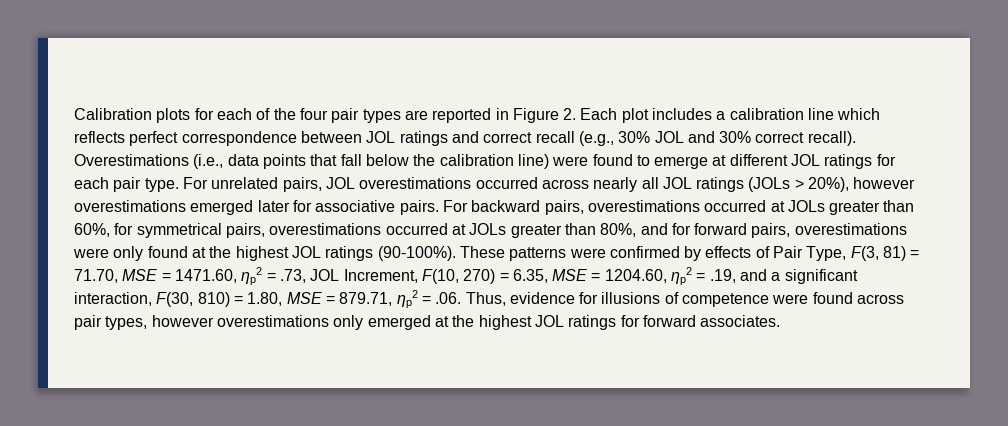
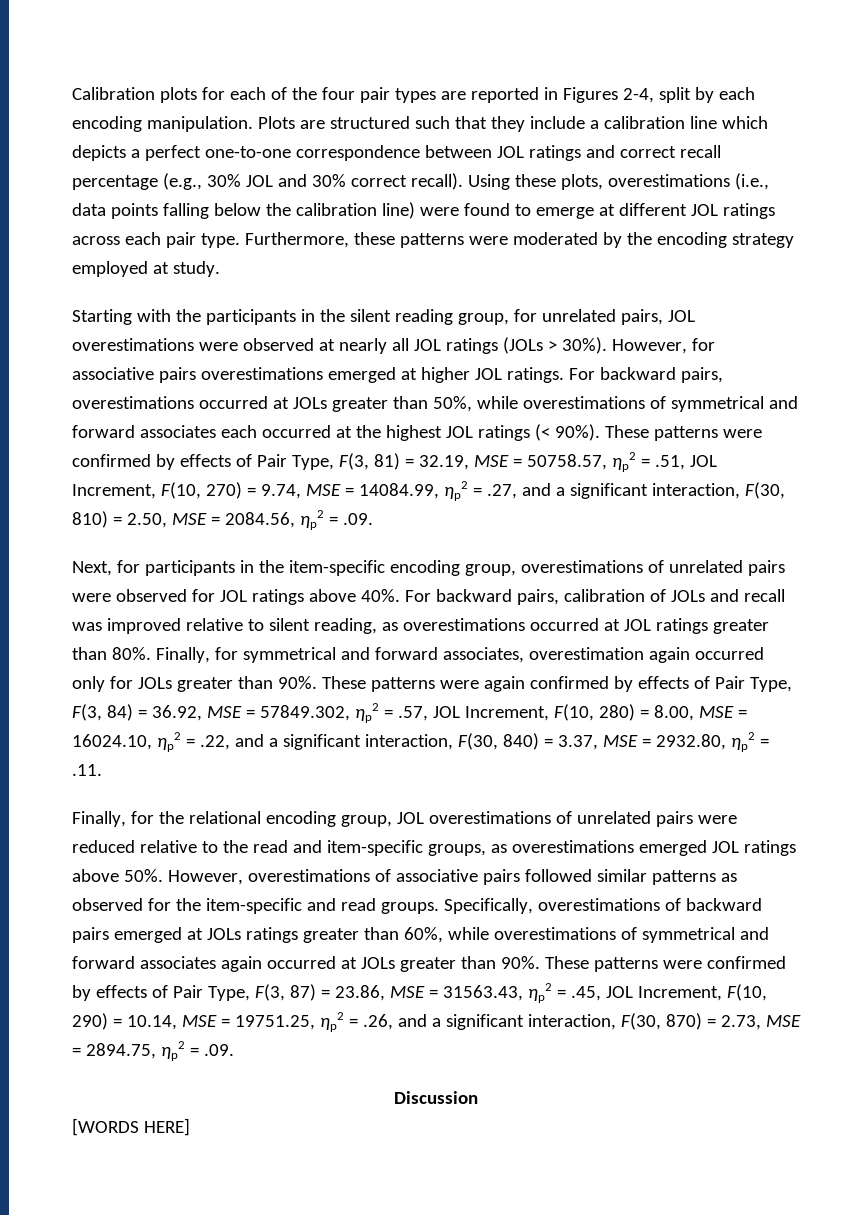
- Calibration plots for each of the four pair types are reported in Figure 2. Each plot includes a calibration line which reflects perfect correspondence between JOL ratings and correct recall (e.g., 30% JOL and 30% correct recall).
+ Calibration plots for each of the four pair types are reported in Figures 2-4, split by each encoding manipulation. Plots are structured such that they include a calibration line which depicts a perfect one-to-one correspondence between JOL ratings and correct recall percentage (e.g., 30% JOL and 30% correct recall).
- Overestimations (i.e., data points that fall below the calibration line) were found to emerge at different JOL ratings for each pair type.
+ Using these plots, overestimations (i.e., data points falling below the calibration line) were found to emerge at different JOL ratings across each pair type.
- For unrelated pairs, JOL overestimations occurred across nearly all JOL ratings (JOLs > 20%), however overestimations emerged later for associative pairs.
+ Furthermore, these patterns were moderated by the encoding strategy employed at study.
+ Starting with the participants in the silent reading group, for unrelated pairs, JOL overestimations were observed at nearly all JOL ratings (JOLs > 30%). However, for associative pairs overestimations emerged at higher JOL ratings.
- For backward pairs, overestimations occurred at JOLs greater than 60%, for symmetrical pairs, overestimations occurred at JOLs greater than 80%, and for forward pairs, overestimations were only found at the highest JOL ratings (90-100%).
+ For backward pairs, overestimations occurred at JOLs greater than 50%, while overestimations of symmetrical and forward associates each occurred at the highest JOL ratings (< 90%).
- These patterns were confirmed by effects of Pair Type, F(3, 81) = 71.70, MSE = 1471.60, ηp2 = .73, JOL Increment, F(10, 270) = 6.35, MSE = 1204.60, ηp2 = .19, and a significant interaction, F(30, 810) = 1.80, MSE = 879.71, ηp2 = .06. Thus, evidence for illusions of competence were found across pair types, however overestimations only emerged at the highest JOL ratings for forward associates.
+ These patterns were confirmed by effects of Pair Type, F(3, 81) = 32.19, MSE = 50758.57, ηp2 = .51, JOL Increment, F(10, 270) = 9.74, MSE = 14084.99, ηp2 = .27, and a significant interaction, F(30, 810) = 2.50, MSE = 2084.56, ηp2 = .09.
+ Next, for participants in the item-specific encoding group, overestimations of unrelated pairs were observed for JOL ratings above 40%. For backward pairs, calibration of JOLs and recall was improved relative to silent reading, as overestimations occurred at JOL ratings greater than 80%. Finally, for symmetrical and forward associates, overestimation again occurred only for JOLs greater than 90%. These patterns were again confirmed by effects of Pair Type, F(3, 84) = 36.92, MSE = 57849.302, ηp2 = .57, JOL Increment, F(10, 280) = 8.00, MSE = 16024.10, ηp2 = .22, and a significant interaction, F(30, 840) = 3.37, MSE = 2932.80, ηp2 = .11.
+ Finally, for the relational encoding group, JOL overestimations of unrelated pairs were reduced relative to the read and item-specific groups, as overestimations emerged JOL ratings above 50%. However, overestimations of associative pairs followed similar patterns as observed for the item-specific and read groups. Specifically, overestimations of backward pairs emerged at JOLs ratings greater than 60%, while overestimations of symmetrical and forward associates again occurred at JOLs greater than 90%. These patterns were confirmed by effects of Pair Type, F(3, 87) = 23.86, MSE = 31563.43, ηp2 = .45, JOL Increment, F(10, 290) = 10.14, MSE = 19751.25, ηp2 = .26, and a significant interaction, F(30, 870) = 2.73, MSE = 2894.75, ηp2 = .09.
+ Discussion
+ [WORDS HERE]

